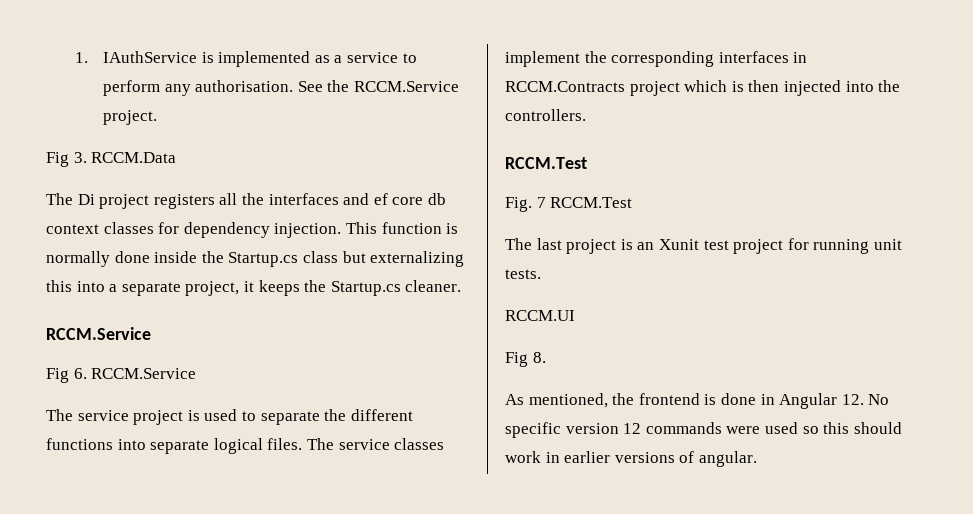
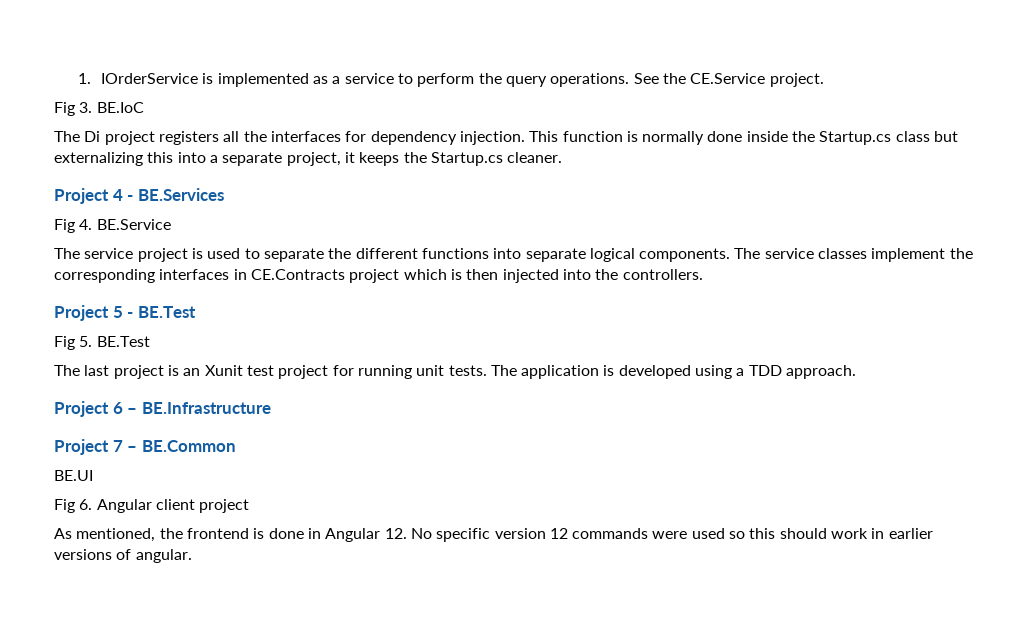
- 1. IAuthService is implemented as a service to perform any authorisation.
+ 1. IOrderService is implemented as a service to perform the query operations.
- See the RCCM.Service project.
+ See the CE.Service project.
- Fig 3. RCCM.Data
+ Fig 3. BE.IoC
- The Di project registers all the interfaces and ef core db context classes for dependency injection.
+ The Di project registers all the interfaces for dependency injection.
  This function is normally done inside the Startup.cs class but externalizing this into a separate project, it keeps the Startup.cs cleaner.
- RCCM.Service
- Fig 6. RCCM.Service
+ Project 4 - BE.Services
+ Fig 4. BE.Service
- The service project is used to separate the different functions into separate logical files.
+ The service project is used to separate the different functions into separate logical components.
- The service classes implement the corresponding interfaces in RCCM.Contracts project which is then injected into the controllers.
- RCCM.Test
- Fig. 7 RCCM.Test
+ The service classes implement the corresponding interfaces in CE.Contracts project which is then injected into the controllers.
+ Project 5 - BE.Test
+ Fig 5. BE.Test
- The last project is an Xunit test project for running unit tests.
- RCCM.UI
- Fig 8.
+ The last project is an Xunit test project for running unit tests. The application is developed using a TDD approach.
+ Project 6 – BE.Infrastructure
+ Project 7 – BE.Common
+ BE.UI
+ Fig 6. Angular client project

